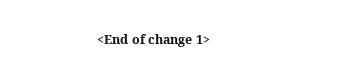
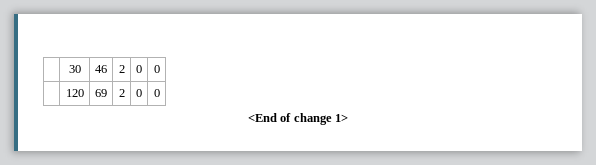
+ | 30 | 46 | 2 | 0 | 0
+ | 120 | 69 | 2 | 0 | 0

